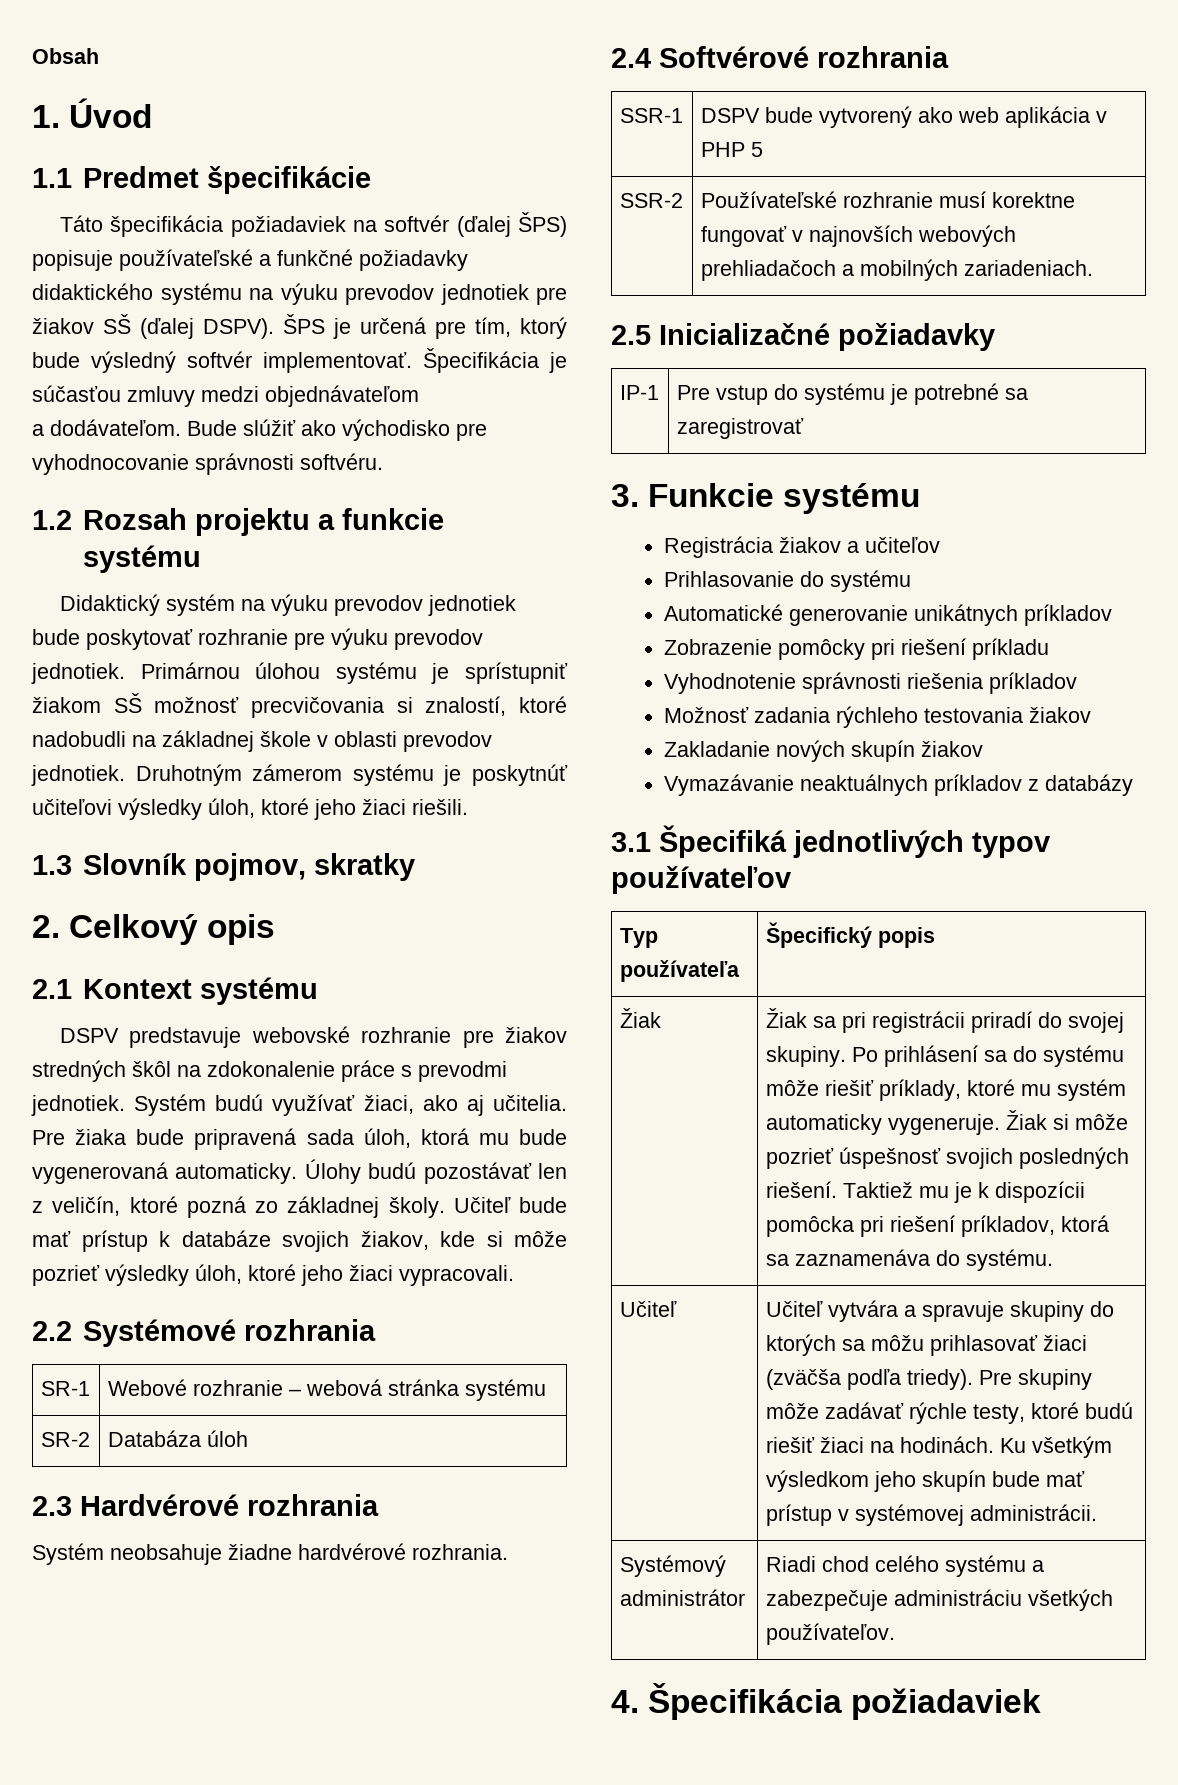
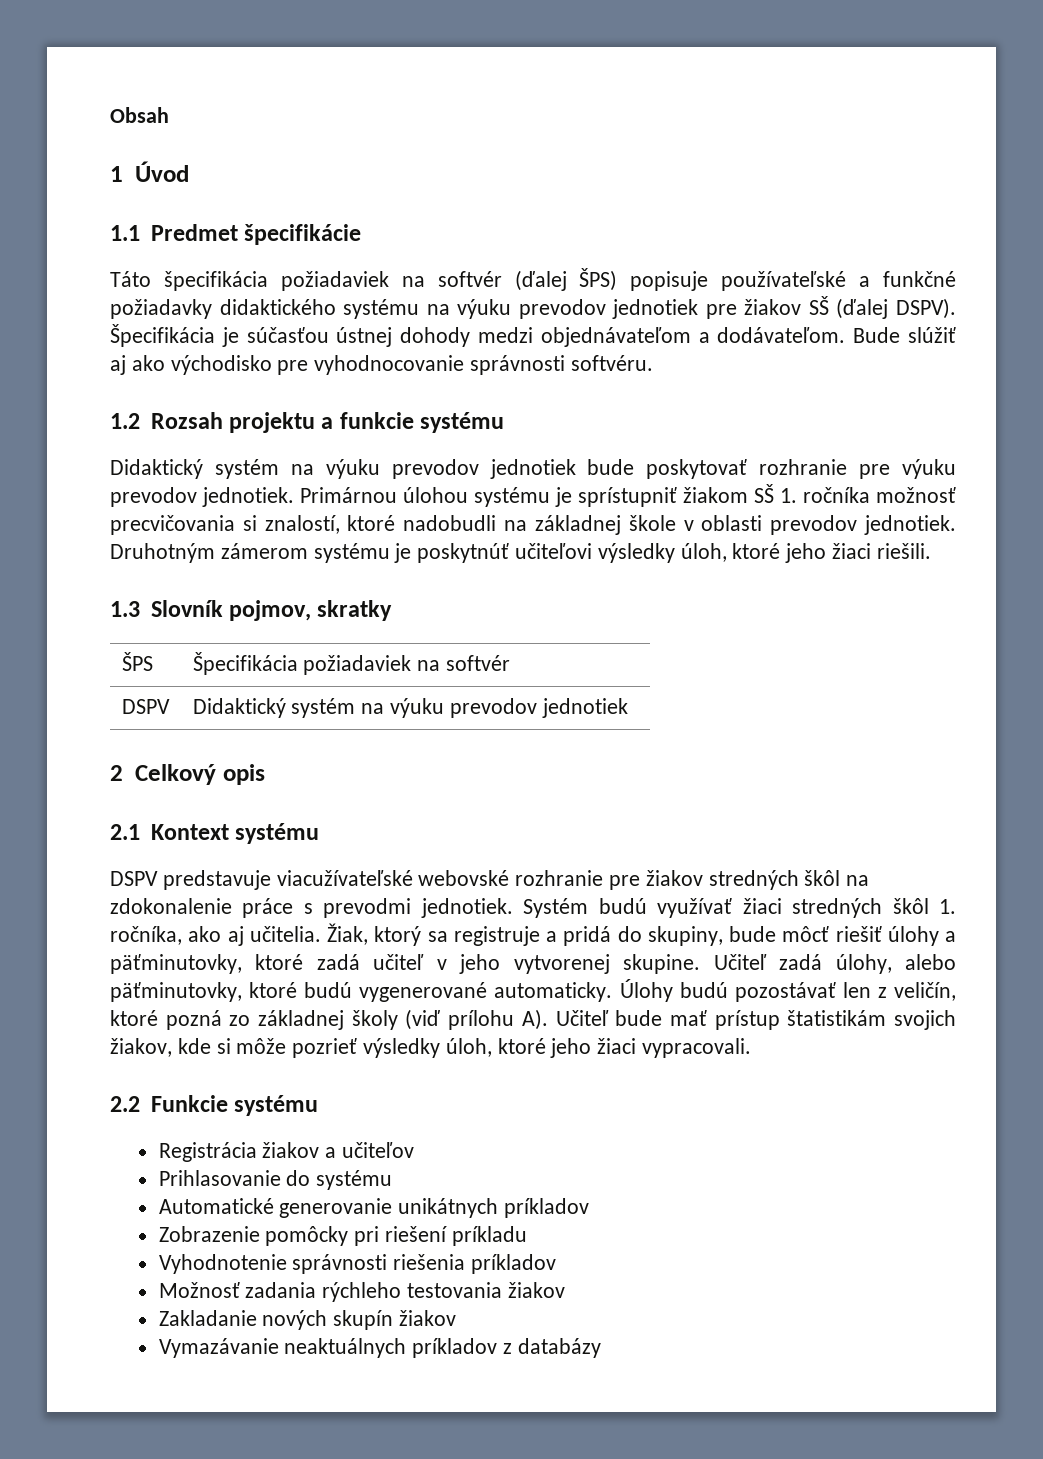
- 1. Úvod
+ 1 Úvod
- ŠPS je určená pre tím, ktorý bude výsledný softvér implementovať.
- Špecifikácia je súčasťou zmluvy medzi objednávateľom
- a dodávateľom.
+ Špecifikácia je súčasťou ústnej dohody medzi objednávateľom a dodávateľom.
- Bude slúžiť ako východisko pre vyhodnocovanie správnosti softvéru.
+ Bude slúžiť aj ako východisko pre vyhodnocovanie správnosti softvéru.
- Primárnou úlohou systému je sprístupniť žiakom SŠ možnosť precvičovania si znalostí, ktoré nadobudli na základnej škole v oblasti prevodov jednotiek.
+ Primárnou úlohou systému je sprístupniť žiakom SŠ 1. ročníka možnosť precvičovania si znalostí, ktoré nadobudli na základnej škole v oblasti prevodov jednotiek.
- 2. Celkový opis
+ ŠPS | Špecifikácia požiadaviek na softvér
+ DSPV | Didaktický systém na výuku prevodov jednotiek
+ 2 Celkový opis
- DSPV predstavuje webovské rozhranie pre žiakov stredných škôl na zdokonalenie práce s prevodmi jednotiek.
+ DSPV predstavuje viacužívateľské webovské rozhranie pre žiakov stredných škôl na zdokonalenie práce s prevodmi jednotiek.
- Systém budú využívať žiaci, ako aj učitelia. Pre žiaka bude pripravená sada úloh, ktorá mu bude vygenerovaná automaticky.
+ Systém budú využívať žiaci stredných škôl 1. ročníka, ako aj učitelia. Žiak, ktorý sa registruje a pridá do skupiny, bude môcť riešiť úlohy a päťminutovky, ktoré zadá učiteľ v jeho vytvorenej skupine. Učiteľ zadá úlohy, alebo päťminutovky, ktoré budú vygenerované automaticky.
- Úlohy budú pozostávať len z veličín, ktoré pozná zo základnej školy. Učiteľ bude mať prístup k databáze svojich žiakov, kde si môže pozrieť výsledky úloh, ktoré jeho žiaci vypracovali.
+ Úlohy budú pozostávať len z veličín, ktoré pozná zo základnej školy (viď prílohu A). Učiteľ bude mať prístup štatistikám svojich žiakov, kde si môže pozrieť výsledky úloh, ktoré jeho žiaci vypracovali.
- 2.2 Systémové rozhrania
- SR-1 | Webové rozhranie – webová stránka systému
- SR-2 | Databáza úloh
- 2.3 Hardvérové rozhrania
- Systém neobsahuje žiadne hardvérové rozhrania.
- 2.4 Softvérové rozhrania
- SSR-1 | DSPV bude vytvorený ako web aplikácia v PHP 5
- SSR-2 | Používateľské rozhranie musí korektne fungovať v najnovších webových prehliadačoch a mobilných zariadeniach.
- 2.5 Inicializačné požiadavky
- IP-1 | Pre vstup do systému je potrebné sa zaregistrovať
- 3. Funkcie systému
+ 2.2 Funkcie systému
- 3.1 Špecifiká jednotlivých typov používateľov
- Typ používateľa | Špecifický popis
- Žiak | Žiak sa pri registrácii priradí do svojej skupiny. Po prihlásení sa do systému môže riešiť príklady, ktoré mu systém automaticky vygeneruje. Žiak si môže pozrieť úspešnosť svojich posledných riešení. Taktiež mu je k dispozícii pomôcka pri riešení príkladov, ktorá sa zaznamenáva do systému.
- Učiteľ | Učiteľ vytvára a spravuje skupiny do ktorých sa môžu prihlasovať žiaci (zväčša podľa triedy). Pre skupiny môže zadávať rýchle testy, ktoré budú riešiť žiaci na hodinách. Ku všetkým výsledkom jeho skupín bude mať prístup v systémovej administrácii.
- Systémový administrátor | Riadi chod celého systému a zabezpečuje administráciu všetkých používateľov.
- 4. Špecifikácia požiadaviek

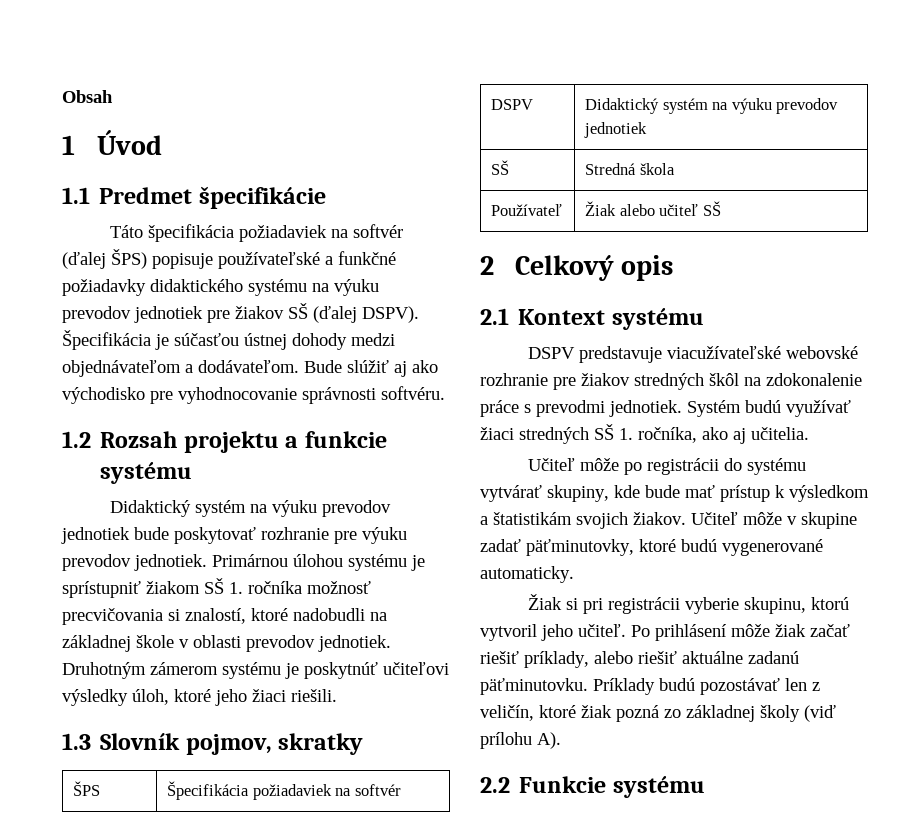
+ SŠ | Stredná škola
+ Používateľ | Žiak alebo učiteľ SŠ
- Systém budú využívať žiaci stredných škôl 1. ročníka, ako aj učitelia. Žiak, ktorý sa registruje a pridá do skupiny, bude môcť riešiť úlohy a päťminutovky, ktoré zadá učiteľ v jeho vytvorenej skupine. Učiteľ zadá úlohy, alebo päťminutovky, ktoré budú vygenerované automaticky. Úlohy budú pozostávať len z veličín, ktoré pozná zo základnej školy (viď prílohu A). Učiteľ bude mať prístup štatistikám svojich žiakov, kde si môže pozrieť výsledky úloh, ktoré jeho žiaci vypracovali.
+ Systém budú využívať žiaci stredných SŠ 1. ročníka, ako aj učitelia.
+ Učiteľ môže po registrácii do systému vytvárať skupiny, kde bude mať prístup k výsledkom a štatistikám svojich žiakov. Učiteľ môže v skupine zadať päťminutovky, ktoré budú vygenerované automaticky.
+ Žiak si pri registrácii vyberie skupinu, ktorú vytvoril jeho učiteľ. Po prihlásení môže žiak začať riešiť príklady, alebo riešiť aktuálne zadanú päťminutovku. Príklady budú pozostávať len z veličín, ktoré žiak pozná zo základnej školy (viď prílohu A).
  2.2 Funkcie systému
- Registrácia žiakov a učiteľov
- Prihlasovanie do systému
- Automatické generovanie unikátnych príkladov
- Zobrazenie pomôcky pri riešení príkladu
- Vyhodnotenie správnosti riešenia príkladov
- Možnosť zadania rýchleho testovania žiakov
- Zakladanie nových skupín žiakov
- Vymazávanie neaktuálnych príkladov z databázy

